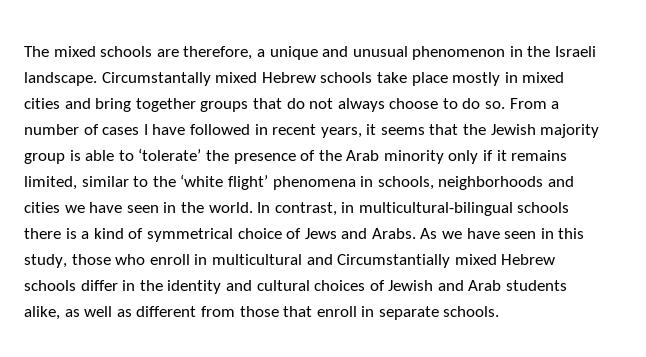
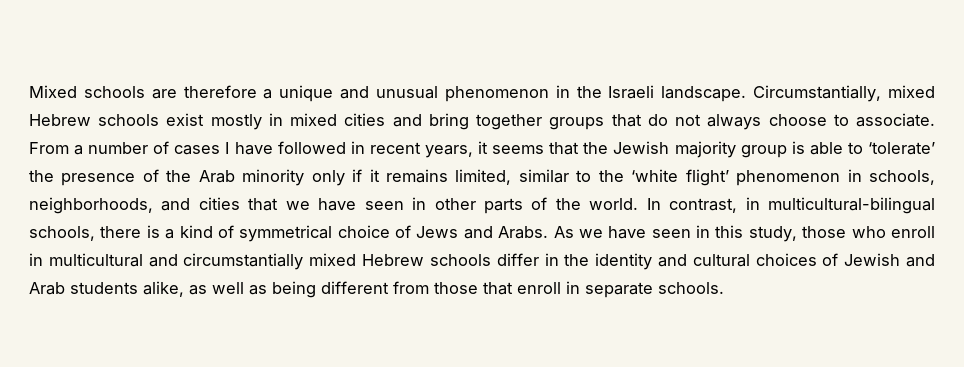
- The mixed schools are therefore, a unique and unusual phenomenon in the Israeli landscape.
+ Mixed schools are therefore a unique and unusual phenomenon in the Israeli landscape.
- Circumstantally mixed Hebrew schools take place mostly in mixed cities and bring together groups that do not always choose to do so.
+ Circumstantially, mixed Hebrew schools exist mostly in mixed cities and bring together groups that do not always choose to associate.
- From a number of cases I have followed in recent years, it seems that the Jewish majority group is able to ‘tolerate’ the presence of the Arab minority only if it remains limited, similar to the ‘white flight’ phenomena in schools, neighborhoods and cities we have seen in the world.
+ From a number of cases I have followed in recent years, it seems that the Jewish majority group is able to ‘tolerate’ the presence of the Arab minority only if it remains limited, similar to the ‘white flight’ phenomenon in schools, neighborhoods, and cities that we have seen in other parts of the world.
- In contrast, in multicultural-bilingual schools there is a kind of symmetrical choice of Jews and Arabs.
+ In contrast, in multicultural-bilingual schools, there is a kind of symmetrical choice of Jews and Arabs.
- As we have seen in this study, those who enroll in multicultural and Circumstantially mixed Hebrew schools differ in the identity and cultural choices of Jewish and Arab students alike, as well as different from those that enroll in separate schools.
+ As we have seen in this study, those who enroll in multicultural and circumstantially mixed Hebrew schools differ in the identity and cultural choices of Jewish and Arab students alike, as well as being different from those that enroll in separate schools.

